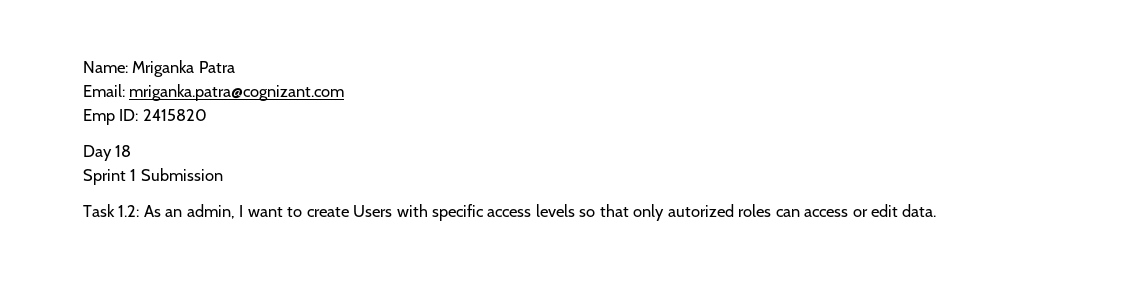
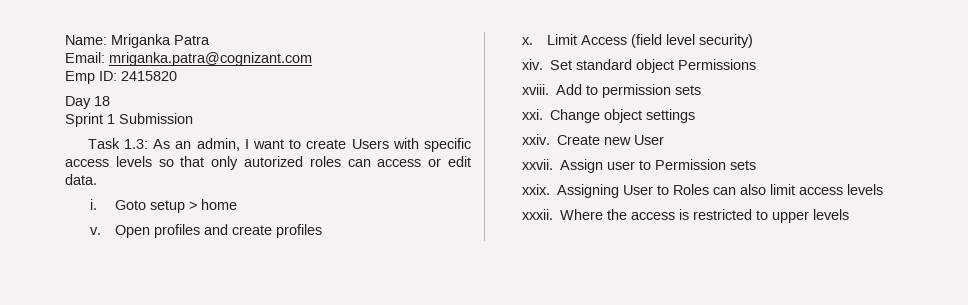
- Task 1.2: As an admin, I want to create Users with specific access levels so that only autorized roles can access or edit data.
+ Task 1.3: As an admin, I want to create Users with specific access levels so that only autorized roles can access or edit data.
+ i. Goto setup > home
+ v. Open profiles and create profiles
+ x. Limit Access (field level security)
+ xiv. Set standard object Permissions
+ xviii. Add to permission sets
+ xxi. Change object settings
+ xxiv. Create new User
+ xxvii. Assign user to Permission sets
+ xxix. Assigning User to Roles can also limit access levels
+ xxxii. Where the access is restricted to upper levels

